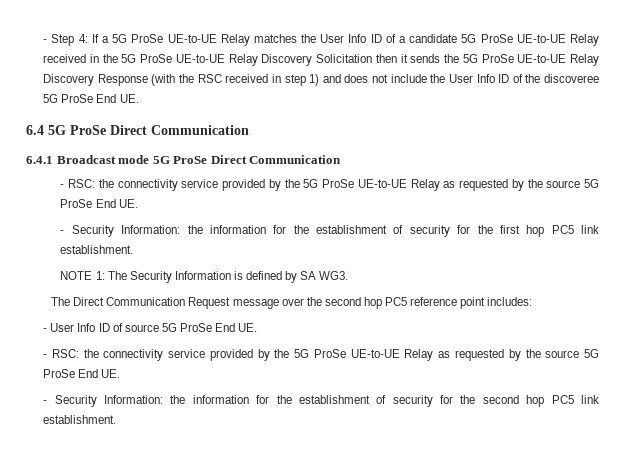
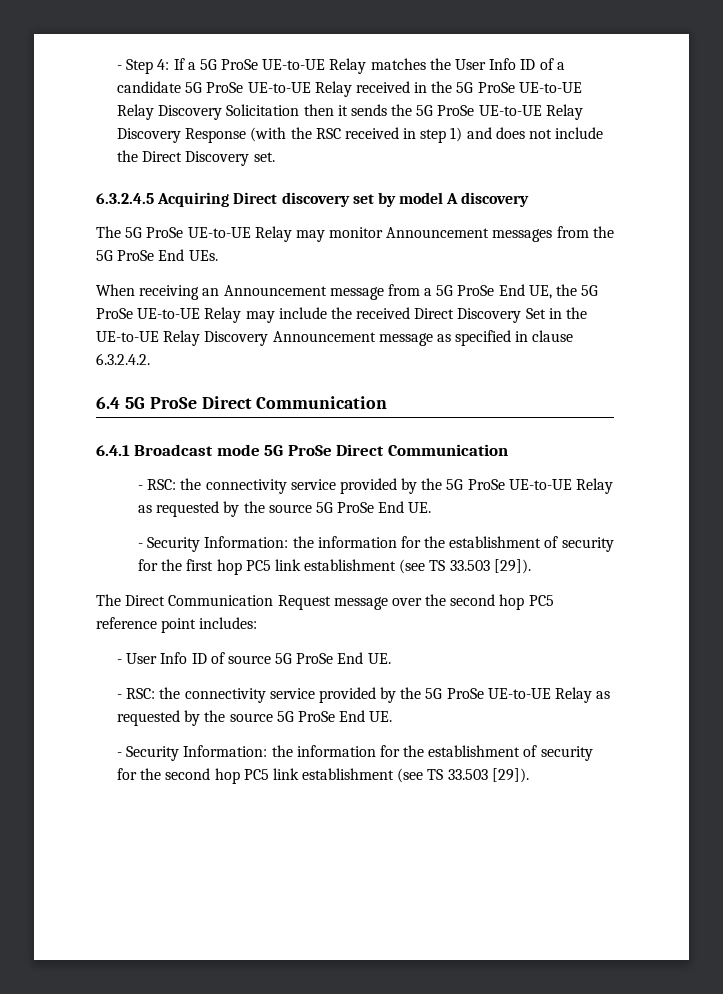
- - Step 4: If a 5G ProSe UE-to-UE Relay matches the User Info ID of a candidate 5G ProSe UE-to-UE Relay received in the 5G ProSe UE-to-UE Relay Discovery Solicitation then it sends the 5G ProSe UE-to-UE Relay Discovery Response (with the RSC received in step 1) and does not include the User Info ID of the discoveree 5G ProSe End UE.
+ - Step 4: If a 5G ProSe UE-to-UE Relay matches the User Info ID of a candidate 5G ProSe UE-to-UE Relay received in the 5G ProSe UE-to-UE Relay Discovery Solicitation then it sends the 5G ProSe UE-to-UE Relay Discovery Response (with the RSC received in step 1) and does not include the Direct Discovery set.
+ 6.3.2.4.5 Acquiring Direct discovery set by model A discovery
+ The 5G ProSe UE-to-UE Relay may monitor Announcement messages from the 5G ProSe End UEs.
+ When receiving an Announcement message from a 5G ProSe End UE, the 5G ProSe UE-to-UE Relay may include the received Direct Discovery Set in the UE-to-UE Relay Discovery Announcement message as specified in clause 6.3.2.4.2.
- - Security Information: the information for the establishment of security for the first hop PC5 link establishment.
- NOTE 1: The Security Information is defined by SA WG3.
+ - Security Information: the information for the establishment of security for the first hop PC5 link establishment (see TS 33.503 [29]).
- - Security Information: the information for the establishment of security for the second hop PC5 link establishment.
+ - Security Information: the information for the establishment of security for the second hop PC5 link establishment (see TS 33.503 [29]).

